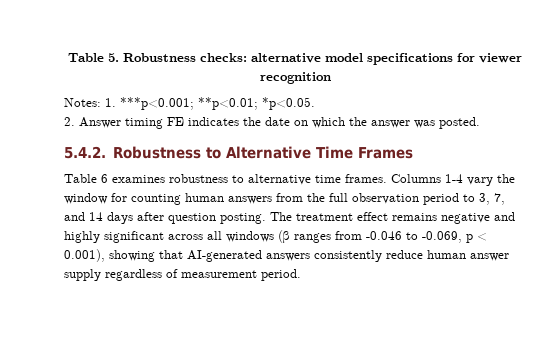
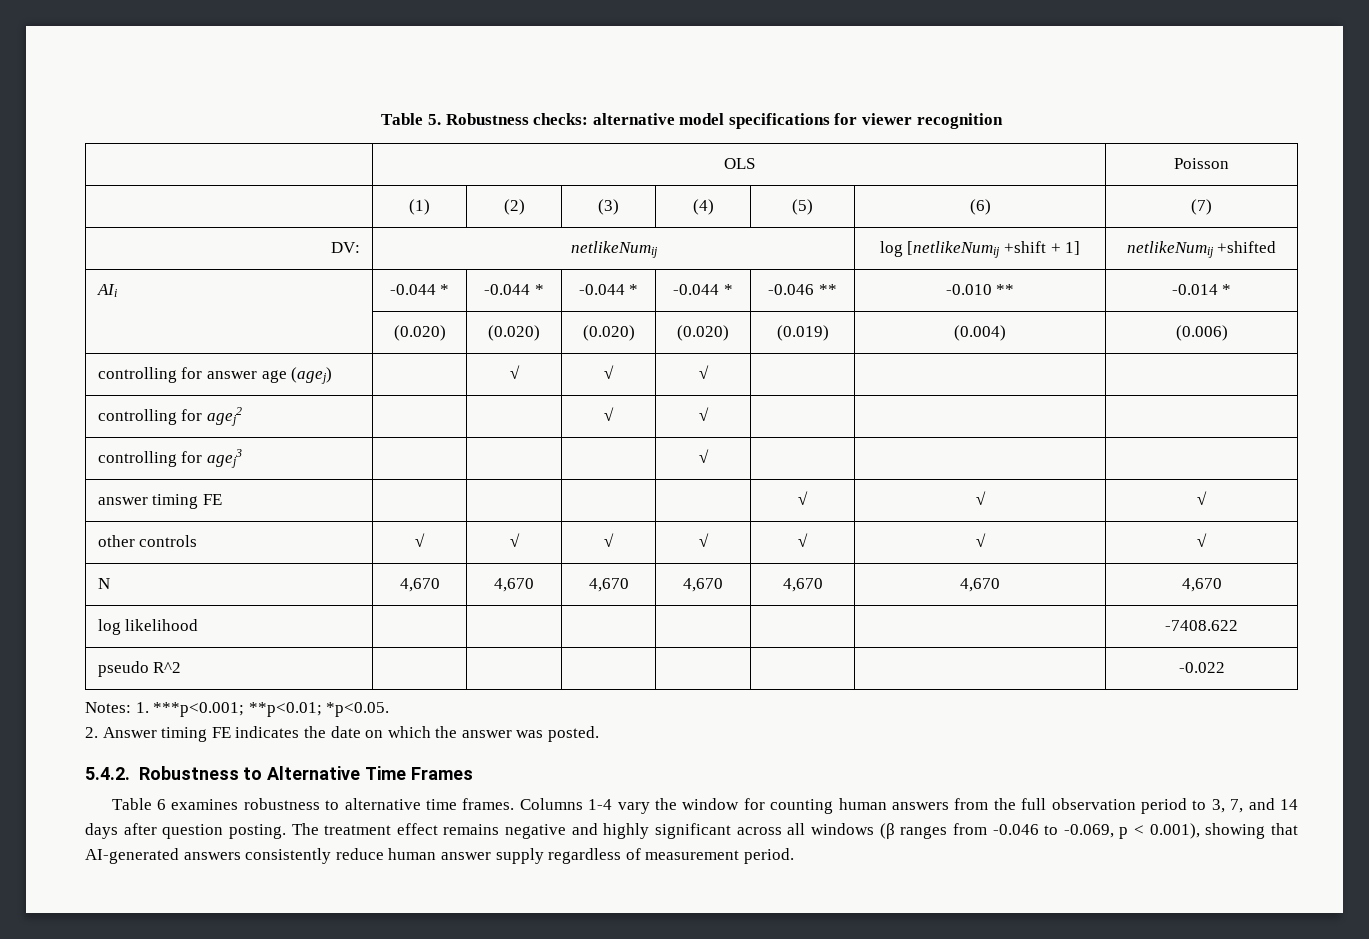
+ | OLS | Poisson
+ | (1) | (2) | (3) | (4) | (5) | (6) | (7)
+ DV: | netlikeNumij | log [netlikeNumij +shift + 1] | netlikeNumij +shifted
+ AIi | -0.044 * | -0.044 * | -0.044 * | -0.044 * | -0.046 ** | -0.010 ** | -0.014 *
+ | (0.020) | (0.020) | (0.020) | (0.020) | (0.019) | (0.004) | (0.006)
+ controlling for answer age (agej) | | √ | √ | √ | | |
+ controlling for agej2 | | | √ | √ | | |
+ controlling for agej3 | | | | √ | | |
+ answer timing FE | | | | | √ | √ | √
+ other controls | √ | √ | √ | √ | √ | √ | √
+ N | 4,670 | 4,670 | 4,670 | 4,670 | 4,670 | 4,670 | 4,670
+ log likelihood | | | | | | | -7408.622
+ pseudo R^2 | | | | | | | -0.022

